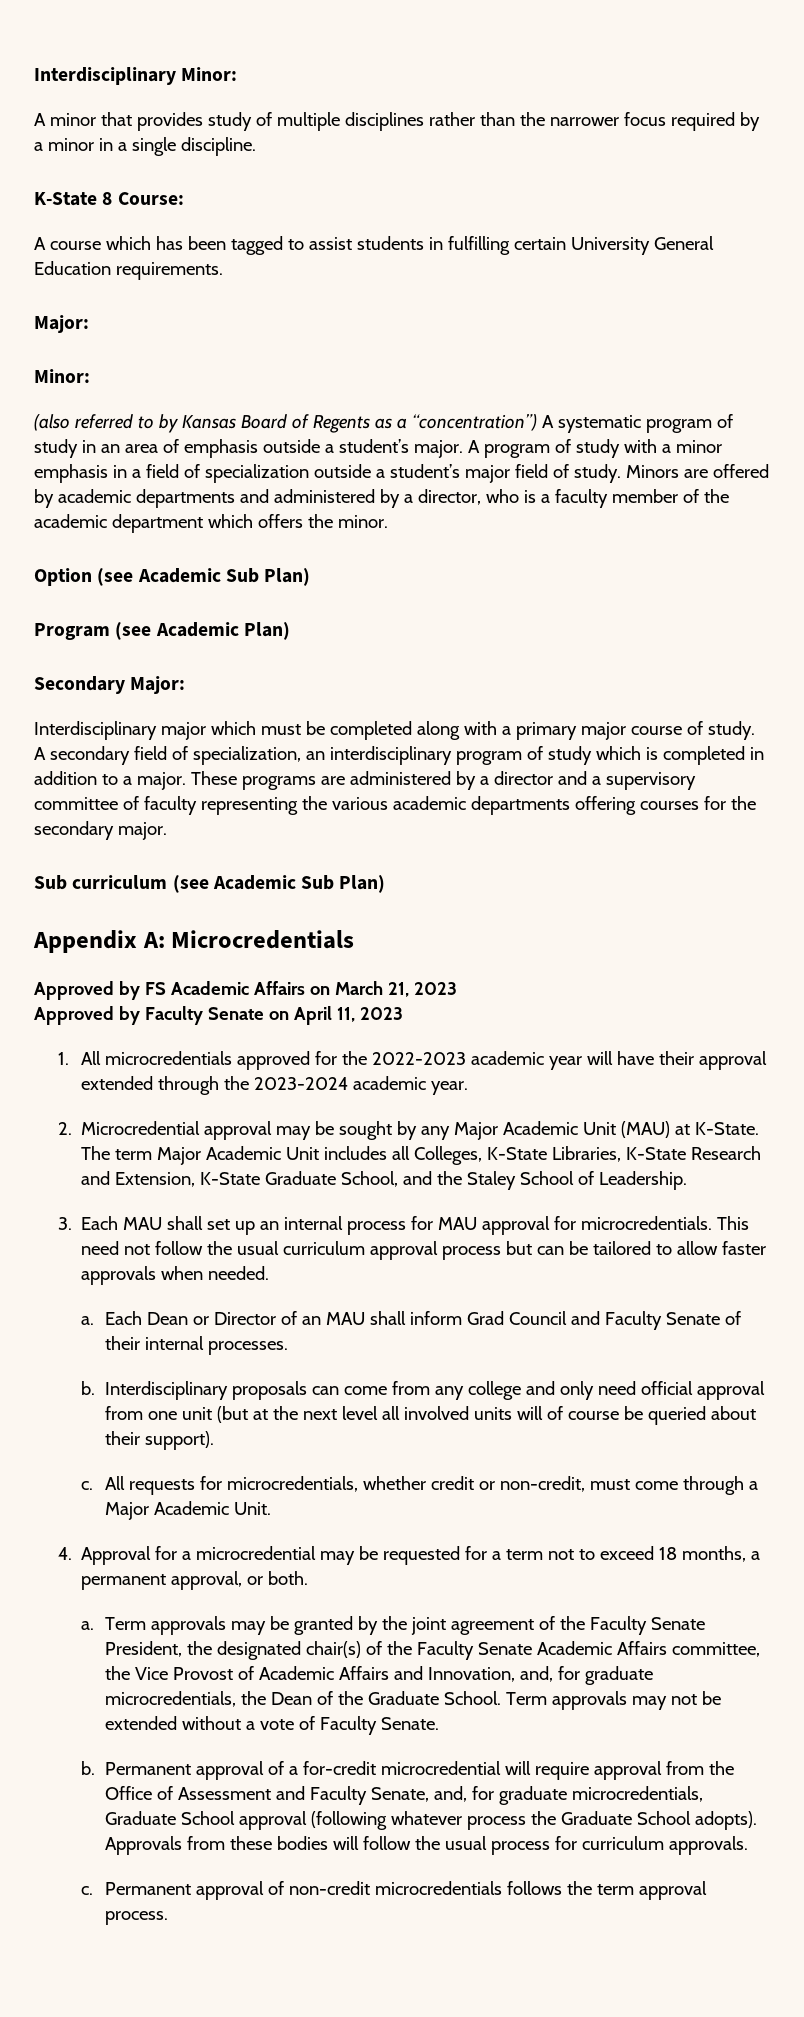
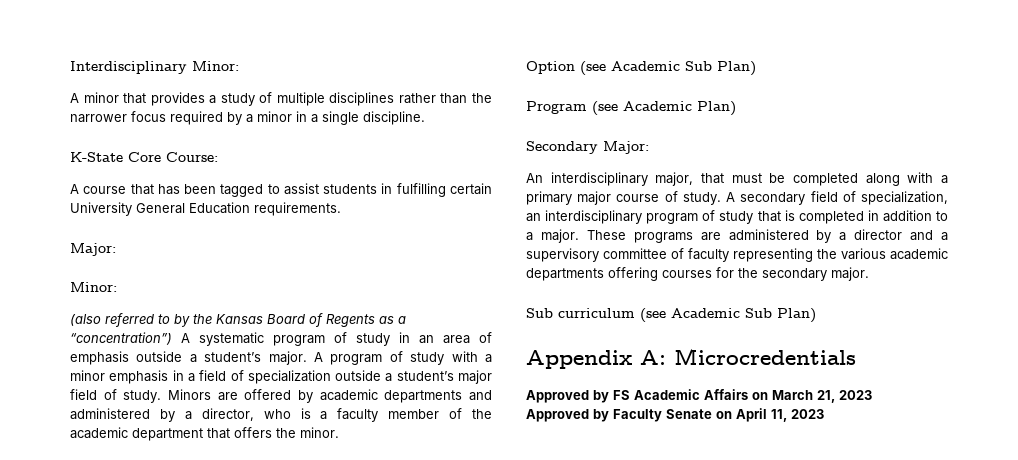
- A minor that provides study of multiple disciplines rather than the narrower focus required by a minor in a single discipline.
+ A minor that provides a study of multiple disciplines rather than the narrower focus required by a minor in a single discipline.
- K-State 8 Course:
+ K-State Core Course:
- A course which has been tagged to assist students in fulfilling certain University General Education requirements.
+ A course that has been tagged to assist students in fulfilling certain University General Education requirements.
- (also referred to by Kansas Board of Regents as a “concentration”) A systematic program of study in an area of emphasis outside a student’s major.
+ (also referred to by the Kansas Board of Regents as a “concentration”) A systematic program of study in an area of emphasis outside a student’s major.
- Minors are offered by academic departments and administered by a director, who is a faculty member of the academic department which offers the minor.
+ Minors are offered by academic departments and administered by a director, who is a faculty member of the academic department that offers the minor.
- Interdisciplinary major which must be completed along with a primary major course of study.
+ An interdisciplinary major, that must be completed along with a primary major course of study.
- A secondary field of specialization, an interdisciplinary program of study which is completed in addition to a major.
+ A secondary field of specialization, an interdisciplinary program of study that is completed in addition to a major.
- 1. All microcredentials approved for the 2022-2023 academic year will have their approval extended through the 2023-2024 academic year.
- 2. Microcredential approval may be sought by any Major Academic Unit (MAU) at K-State. The term Major Academic Unit includes all Colleges, K-State Libraries, K-State Research and Extension, K-State Graduate School, and the Staley School of Leadership.
- 3. Each MAU shall set up an internal process for MAU approval for microcredentials. This need not follow the usual curriculum approval process but can be tailored to allow faster approvals when needed.
- a. Each Dean or Director of an MAU shall inform Grad Council and Faculty Senate of their internal processes.
- b. Interdisciplinary proposals can come from any college and only need official approval from one unit (but at the next level all involved units will of course be queried about their support).
- c. All requests for microcredentials, whether credit or non-credit, must come through a Major Academic Unit.
- 4. Approval for a microcredential may be requested for a term not to exceed 18 months, a permanent approval, or both.
- a. Term approvals may be granted by the joint agreement of the Faculty Senate President, the designated chair(s) of the Faculty Senate Academic Affairs committee, the Vice Provost of Academic Affairs and Innovation, and, for graduate microcredentials, the Dean of the Graduate School. Term approvals may not be extended without a vote of Faculty Senate.
- b. Permanent approval of a for-credit microcredential will require approval from the Office of Assessment and Faculty Senate, and, for graduate microcredentials, Graduate School approval (following whatever process the Graduate School adopts). Approvals from these bodies will follow the usual process for curriculum approvals.
- c. Permanent approval of non-credit microcredentials follows the term approval process.

